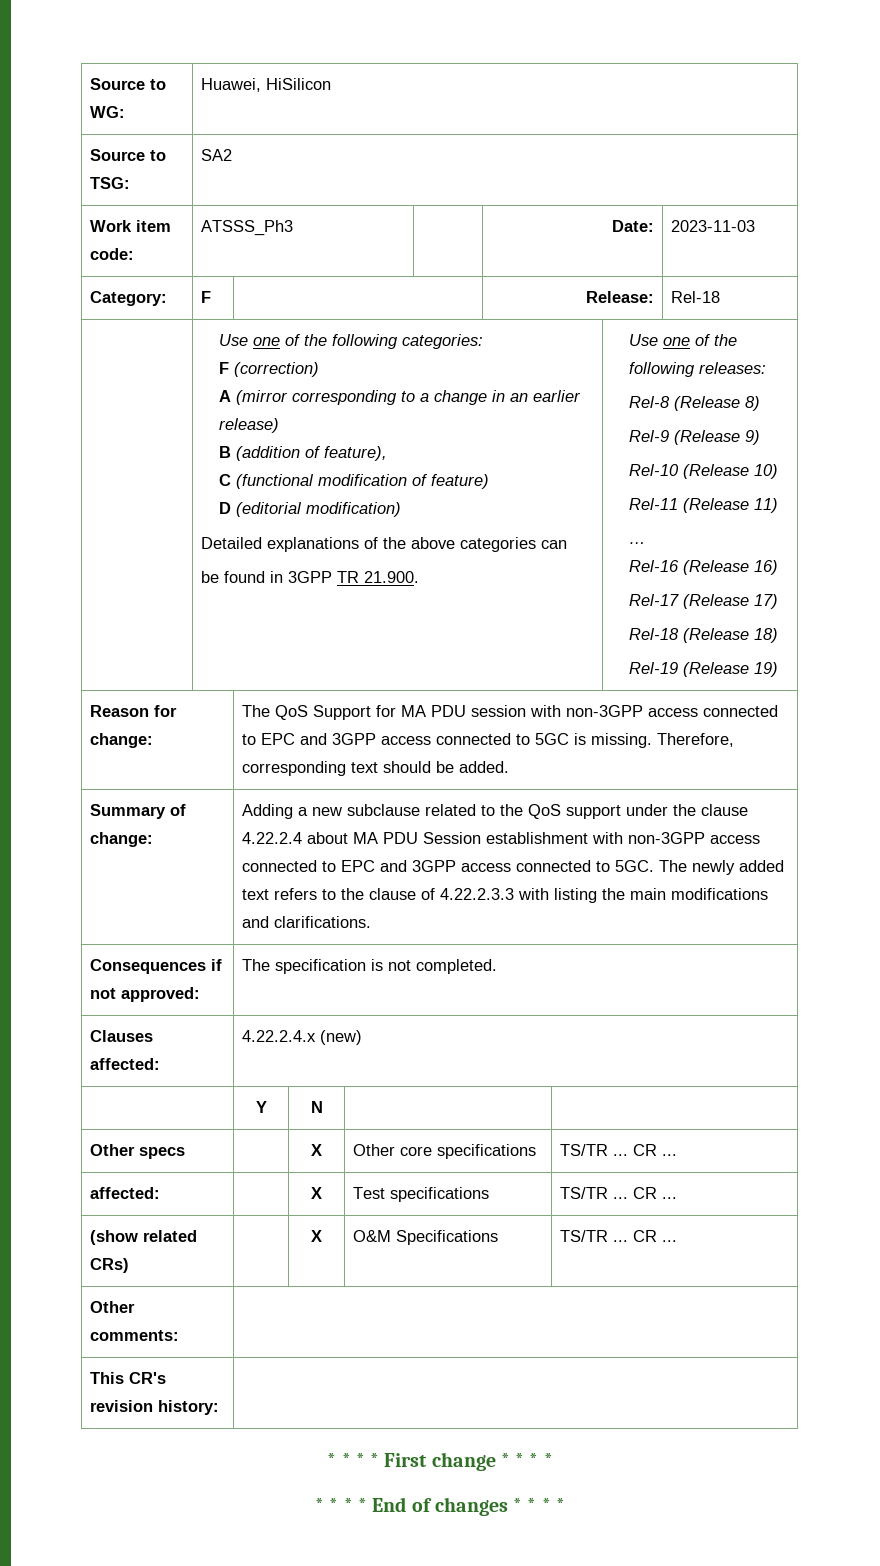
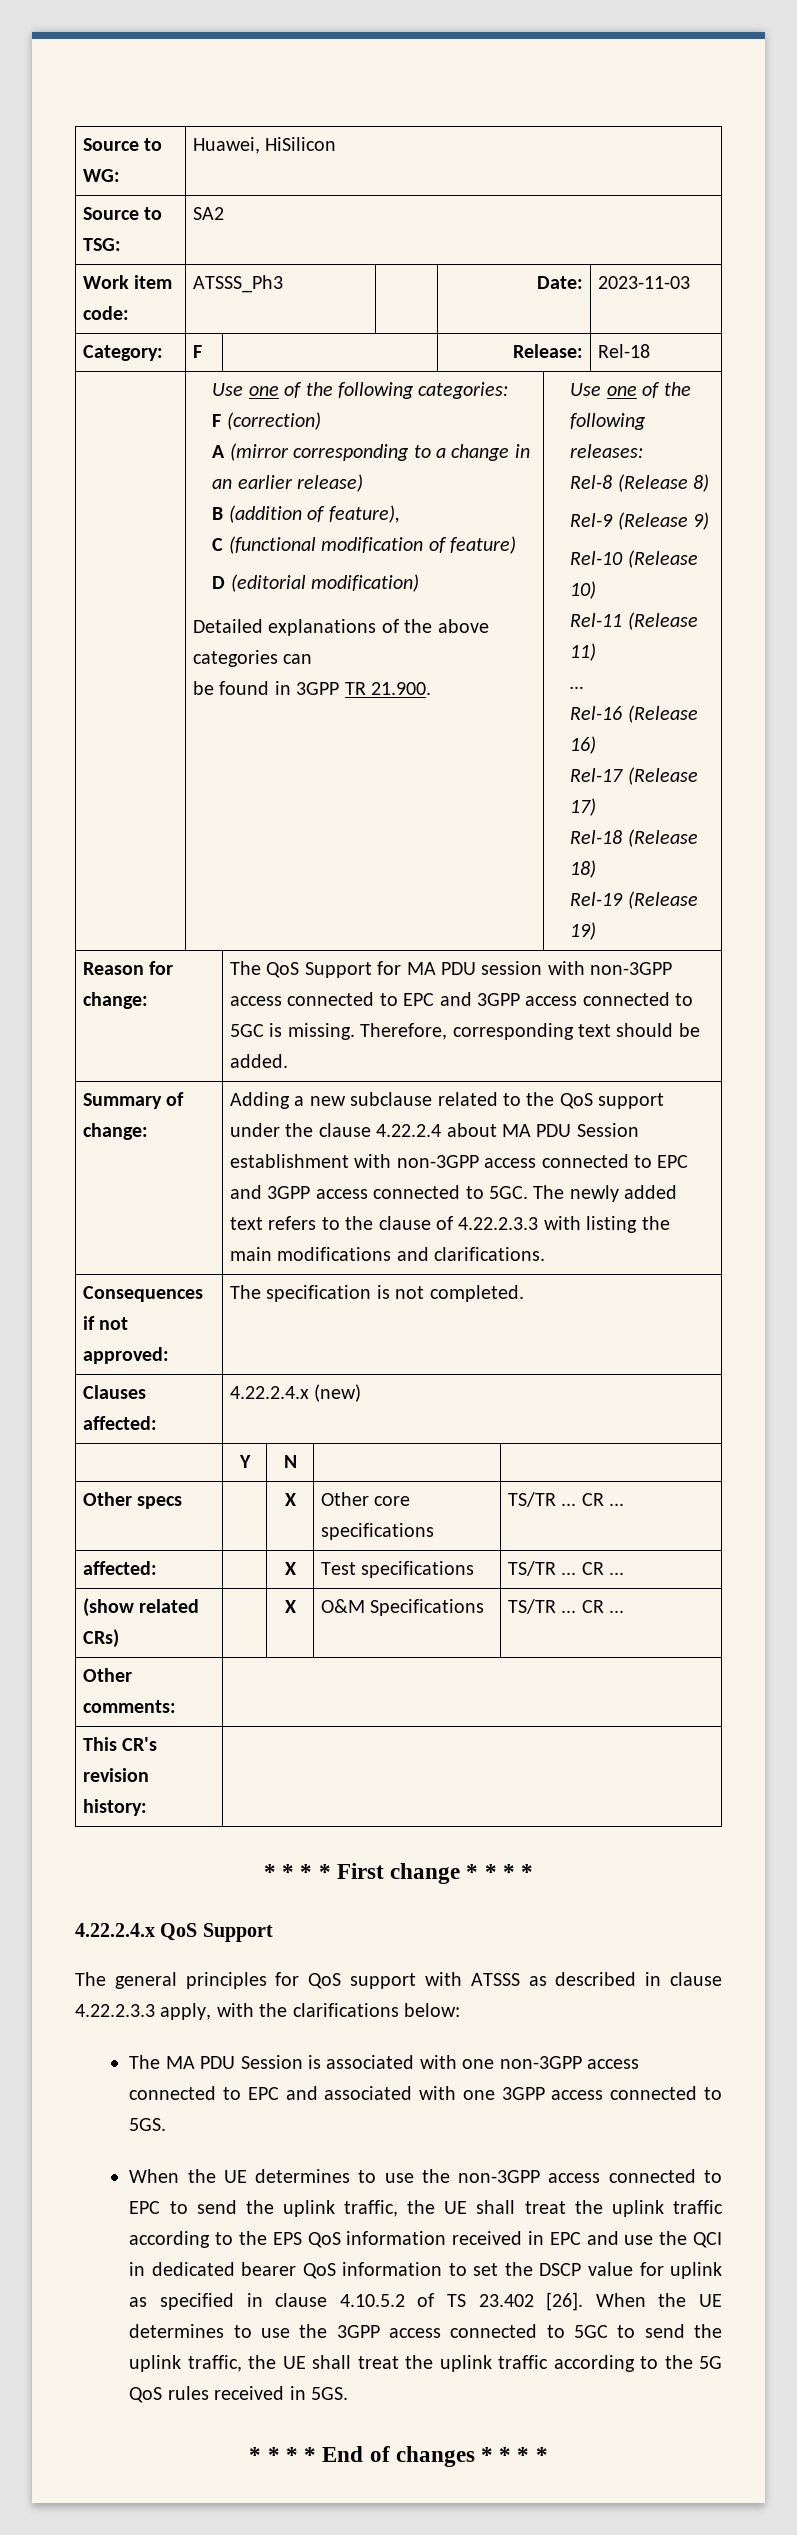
+ 4.22.2.4.x QoS Support
+ The general principles for QoS support with ATSSS as described in clause 4.22.2.3.3 apply, with the clarifications below:
+ The MA PDU Session is associated with one non-3GPP access connected to EPC and associated with one 3GPP access connected to 5GS.
+ When the UE determines to use the non-3GPP access connected to EPC to send the uplink traffic, the UE shall treat the uplink traffic according to the EPS QoS information received in EPC and use the QCI in dedicated bearer QoS information to set the DSCP value for uplink as specified in clause 4.10.5.2 of TS 23.402 [26]. When the UE determines to use the 3GPP access connected to 5GC to send the uplink traffic, the UE shall treat the uplink traffic according to the 5G QoS rules received in 5GS.

